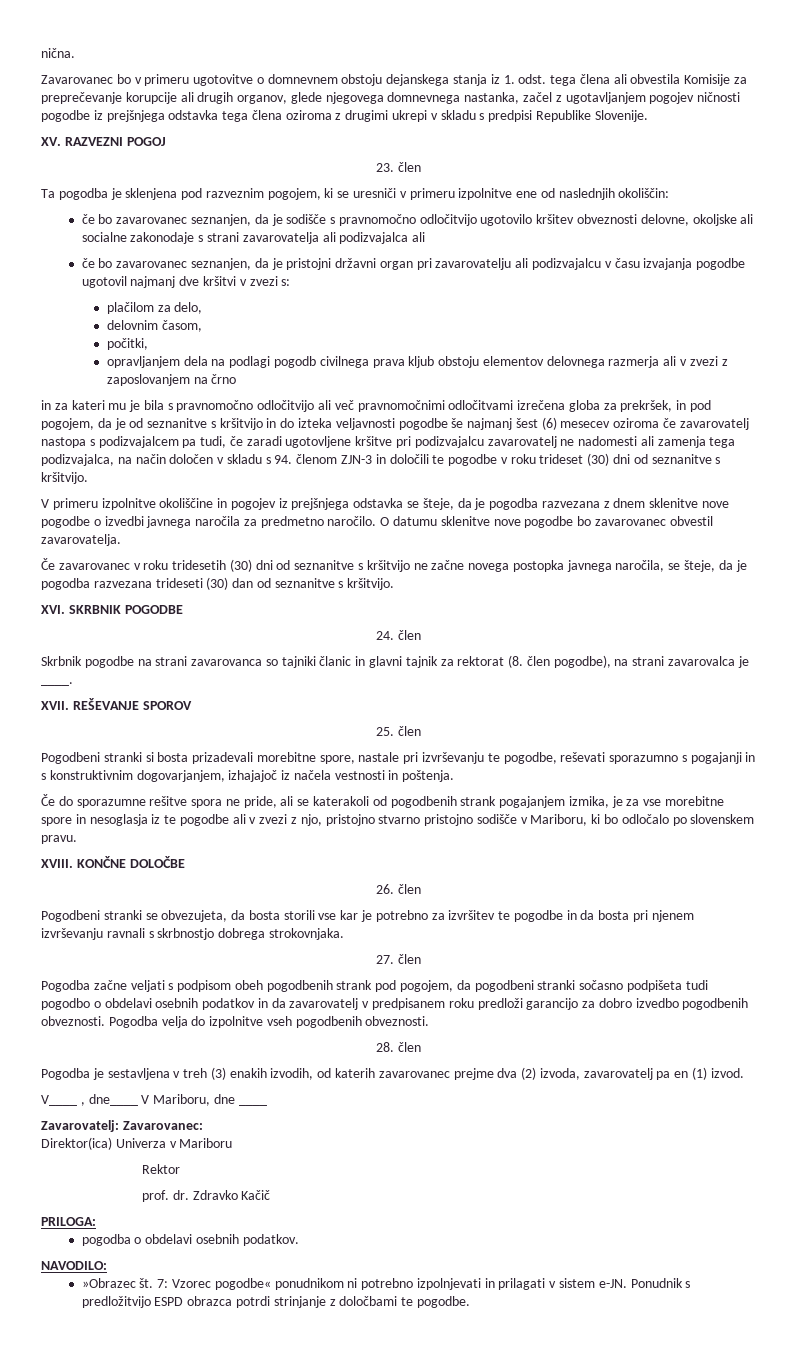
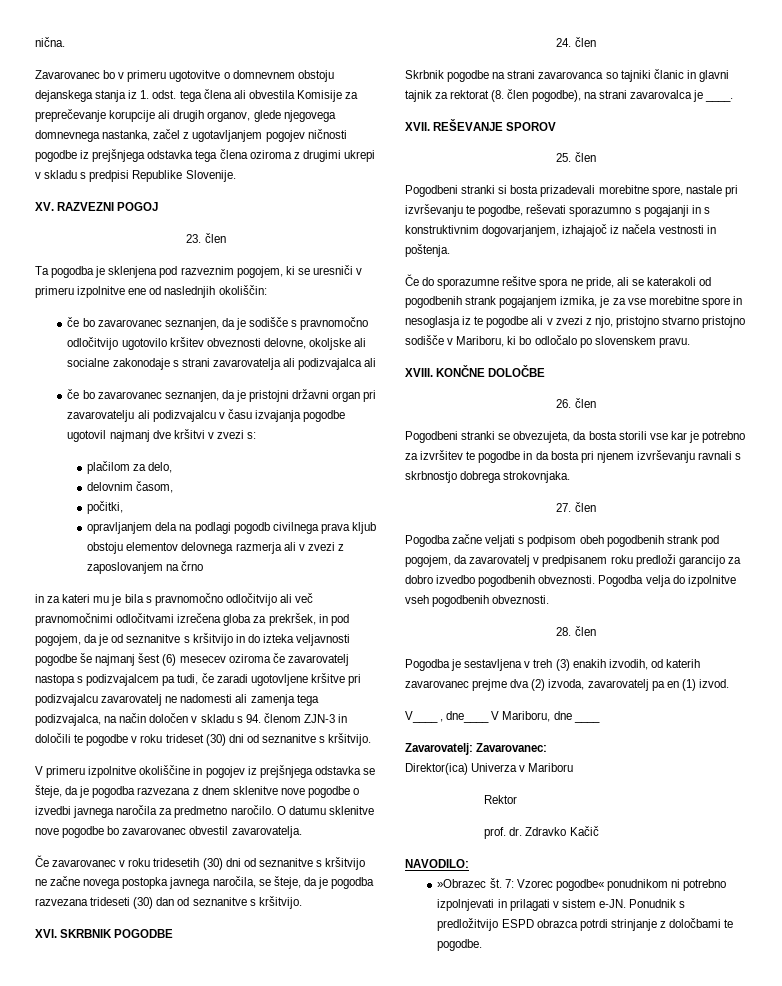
- Pogodba začne veljati s podpisom obeh pogodbenih strank pod pogojem, da pogodbeni stranki sočasno podpišeta tudi pogodbo o obdelavi osebnih podatkov in da zavarovatelj v predpisanem roku predloži garancijo za dobro izvedbo pogodbenih obveznosti.
+ Pogodba začne veljati s podpisom obeh pogodbenih strank pod pogojem, da zavarovatelj v predpisanem roku predloži garancijo za dobro izvedbo pogodbenih obveznosti.
- PRILOGA:
- pogodba o obdelavi osebnih podatkov.

